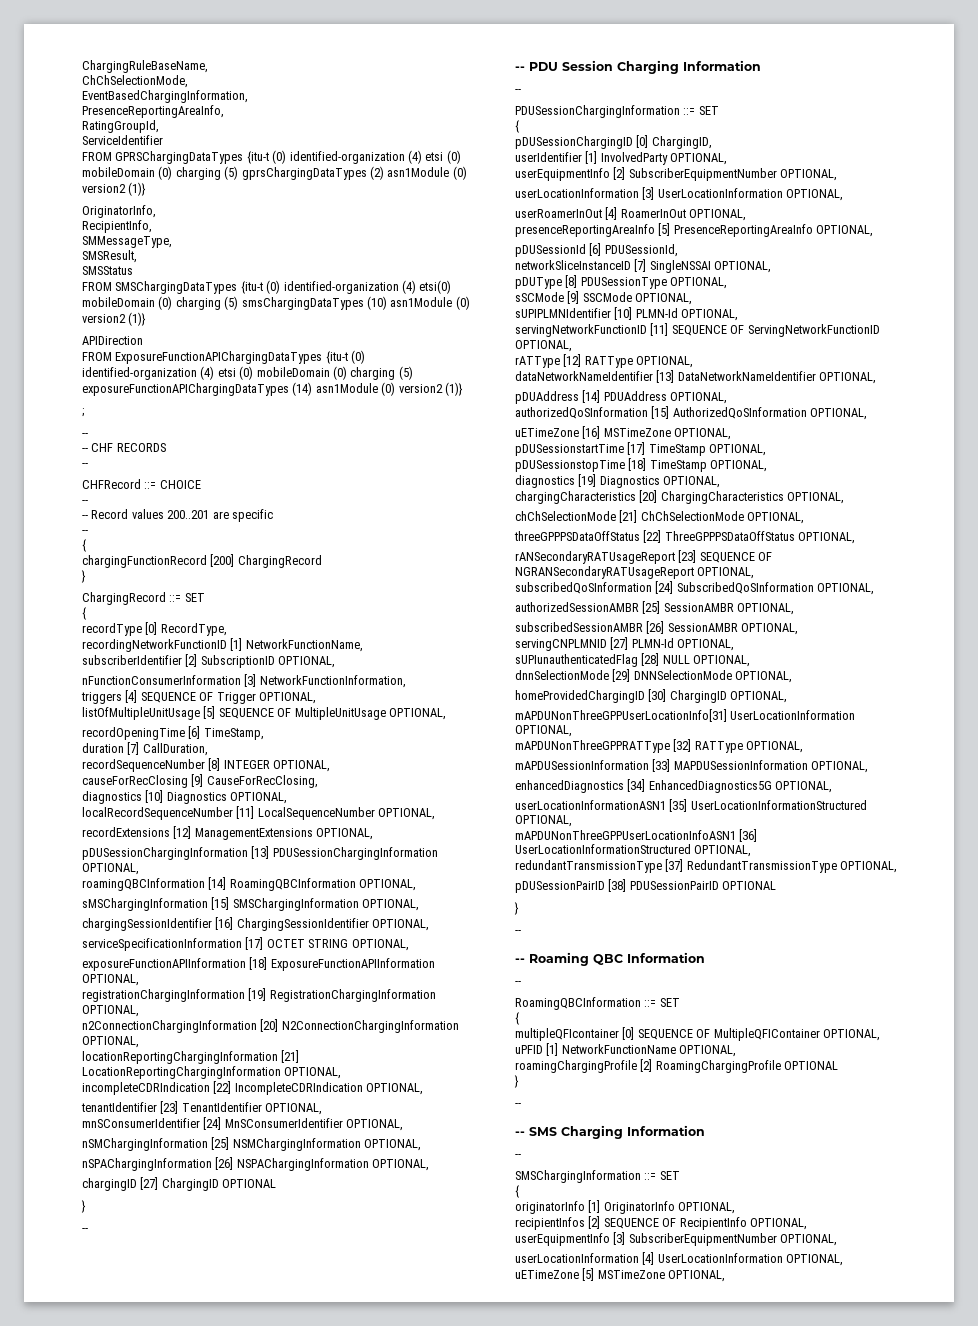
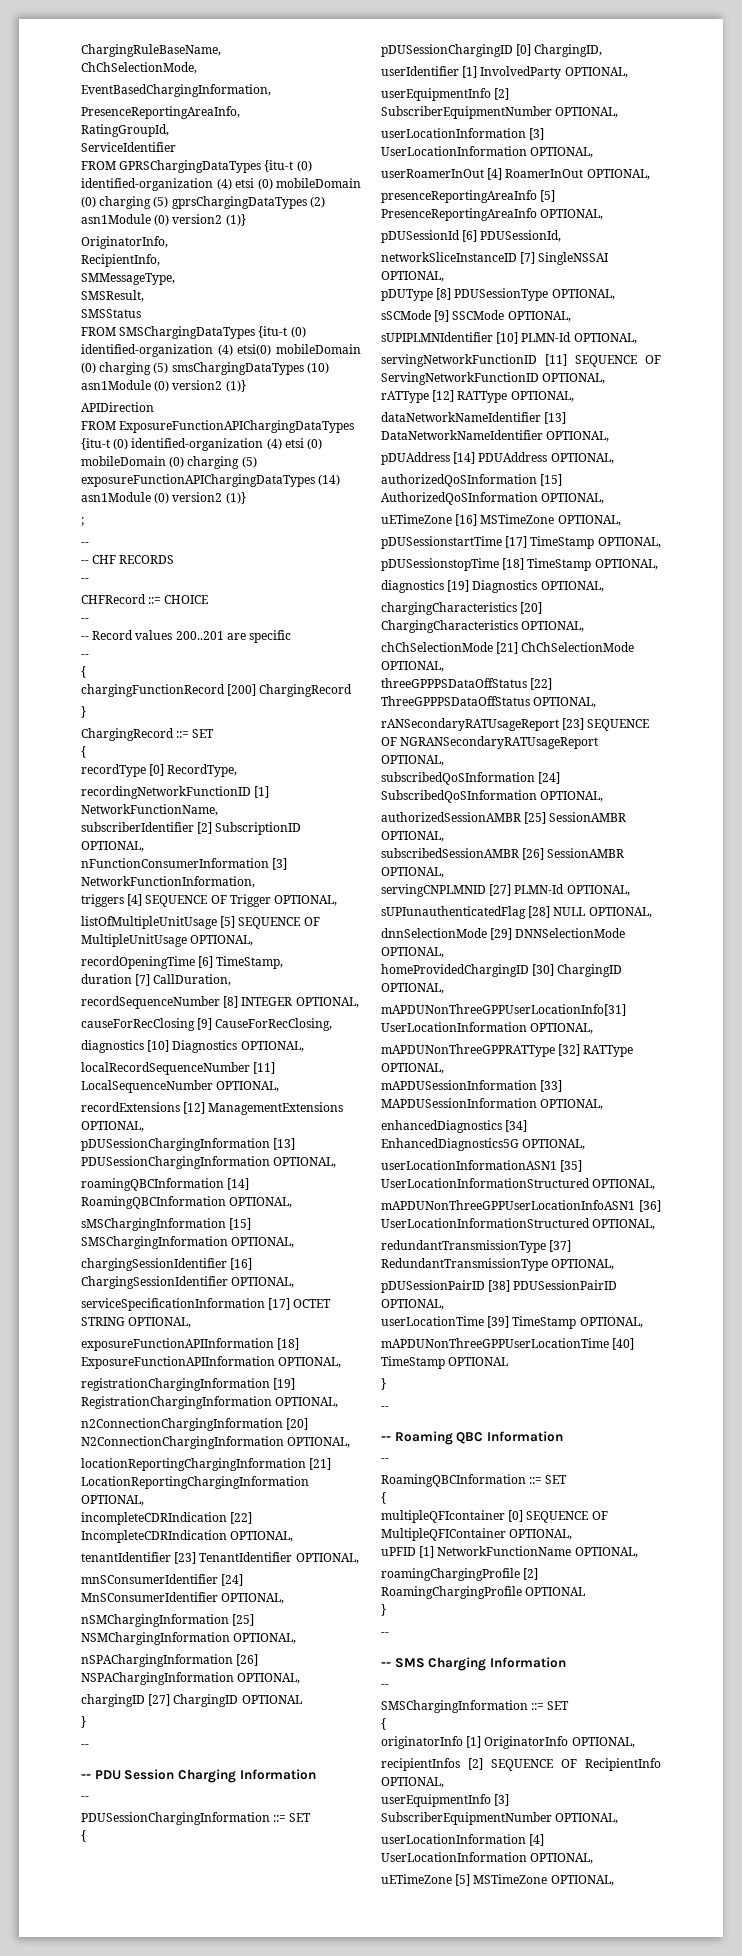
- pDUSessionPairID [38] PDUSessionPairID OPTIONAL
+ pDUSessionPairID [38] PDUSessionPairID OPTIONAL,
+ userLocationTime [39] TimeStamp OPTIONAL,
+ mAPDUNonThreeGPPUserLocationTime [40] TimeStamp OPTIONAL

